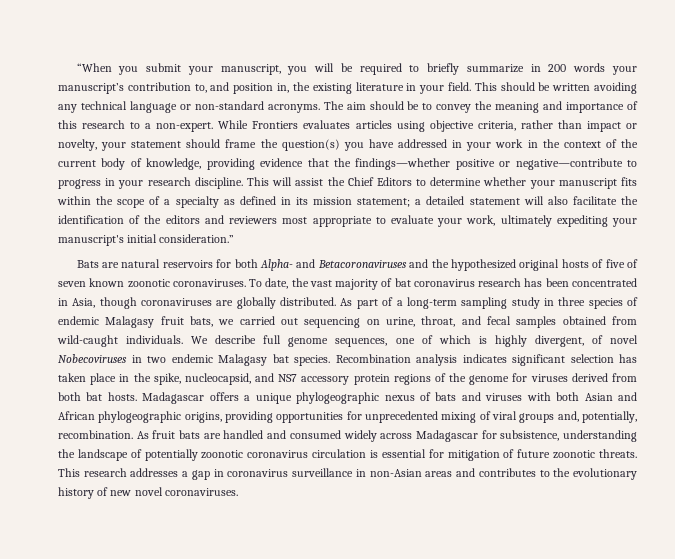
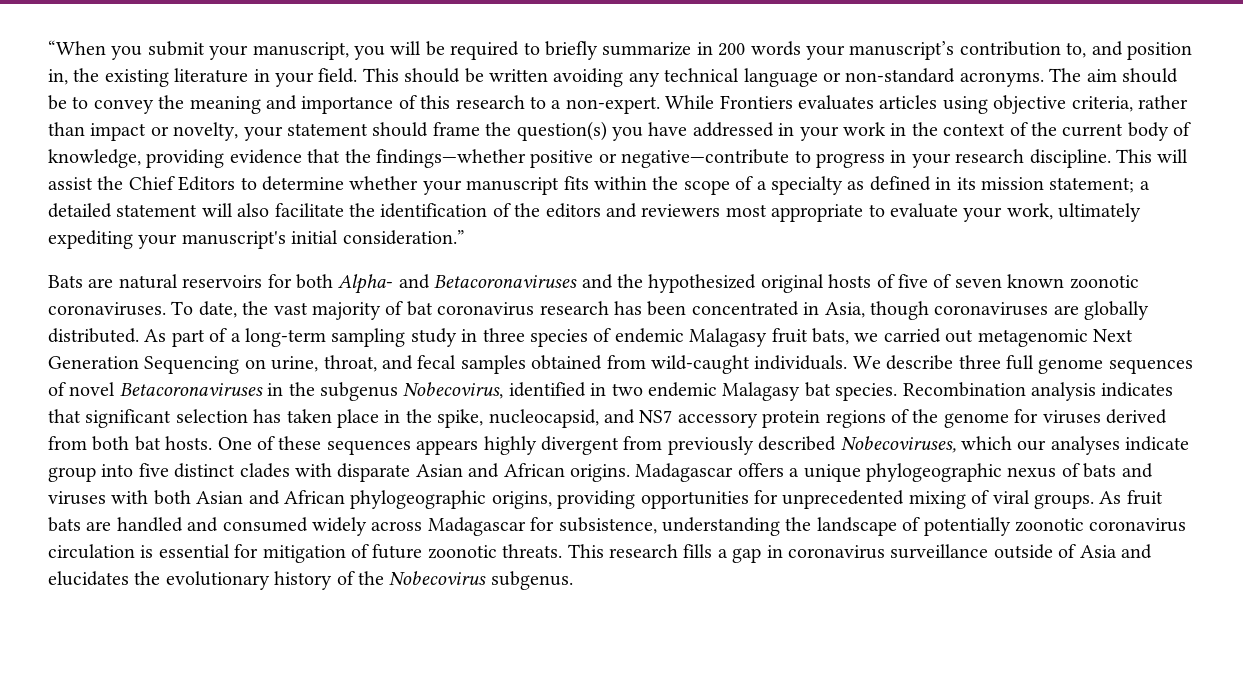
- As part of a long-term sampling study in three species of endemic Malagasy fruit bats, we carried out sequencing on urine, throat, and fecal samples obtained from wild-caught individuals.
+ As part of a long-term sampling study in three species of endemic Malagasy fruit bats, we carried out metagenomic Next Generation Sequencing on urine, throat, and fecal samples obtained from wild-caught individuals.
- We describe full genome sequences, one of which is highly divergent, of novel Nobecoviruses in two endemic Malagasy bat species.
+ We describe three full genome sequences of novel Betacoronaviruses in the subgenus Nobecovirus, identified in two endemic Malagasy bat species.
- Recombination analysis indicates significant selection has taken place in the spike, nucleocapsid, and NS7 accessory protein regions of the genome for viruses derived from both bat hosts.
+ Recombination analysis indicates that significant selection has taken place in the spike, nucleocapsid, and NS7 accessory protein regions of the genome for viruses derived from both bat hosts.
+ One of these sequences appears highly divergent from previously described Nobecoviruses, which our analyses indicate group into five distinct clades with disparate Asian and African origins.
- Madagascar offers a unique phylogeographic nexus of bats and viruses with both Asian and African phylogeographic origins, providing opportunities for unprecedented mixing of viral groups and, potentially, recombination.
+ Madagascar offers a unique phylogeographic nexus of bats and viruses with both Asian and African phylogeographic origins, providing opportunities for unprecedented mixing of viral groups.
- This research addresses a gap in coronavirus surveillance in non-Asian areas and contributes to the evolutionary history of new novel coronaviruses.
+ This research fills a gap in coronavirus surveillance outside of Asia and elucidates the evolutionary history of the Nobecovirus subgenus.

